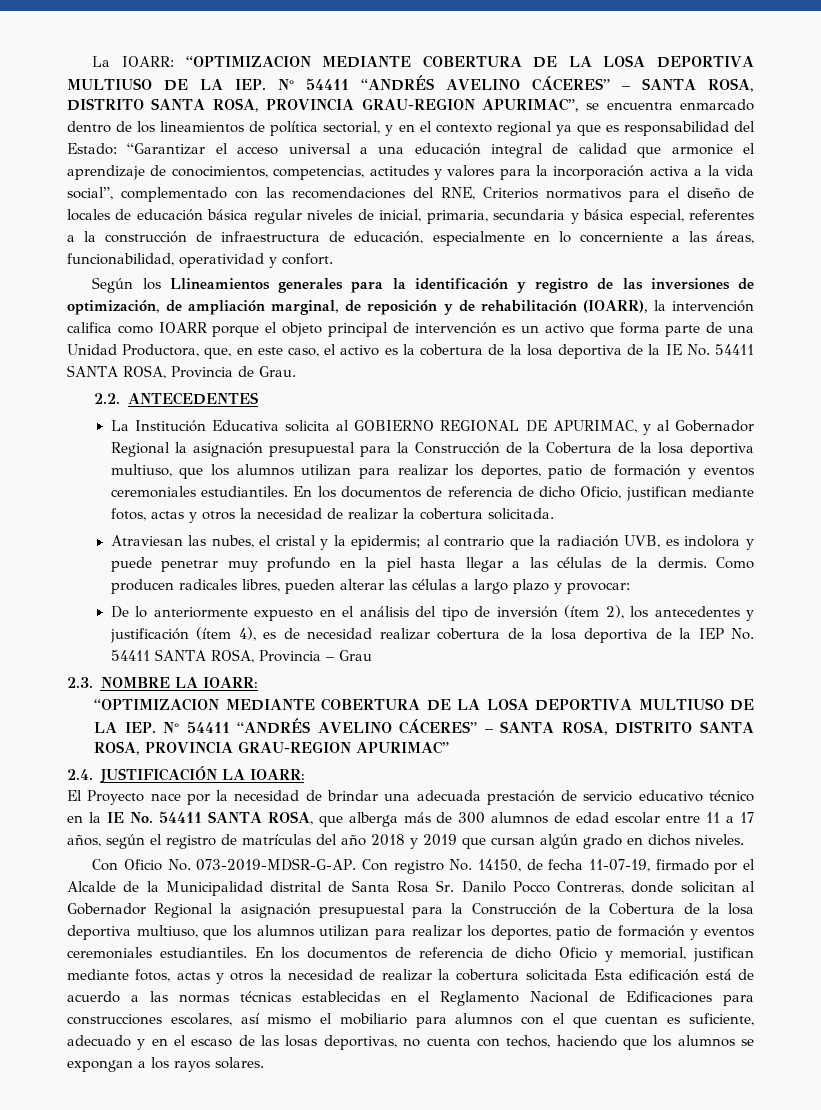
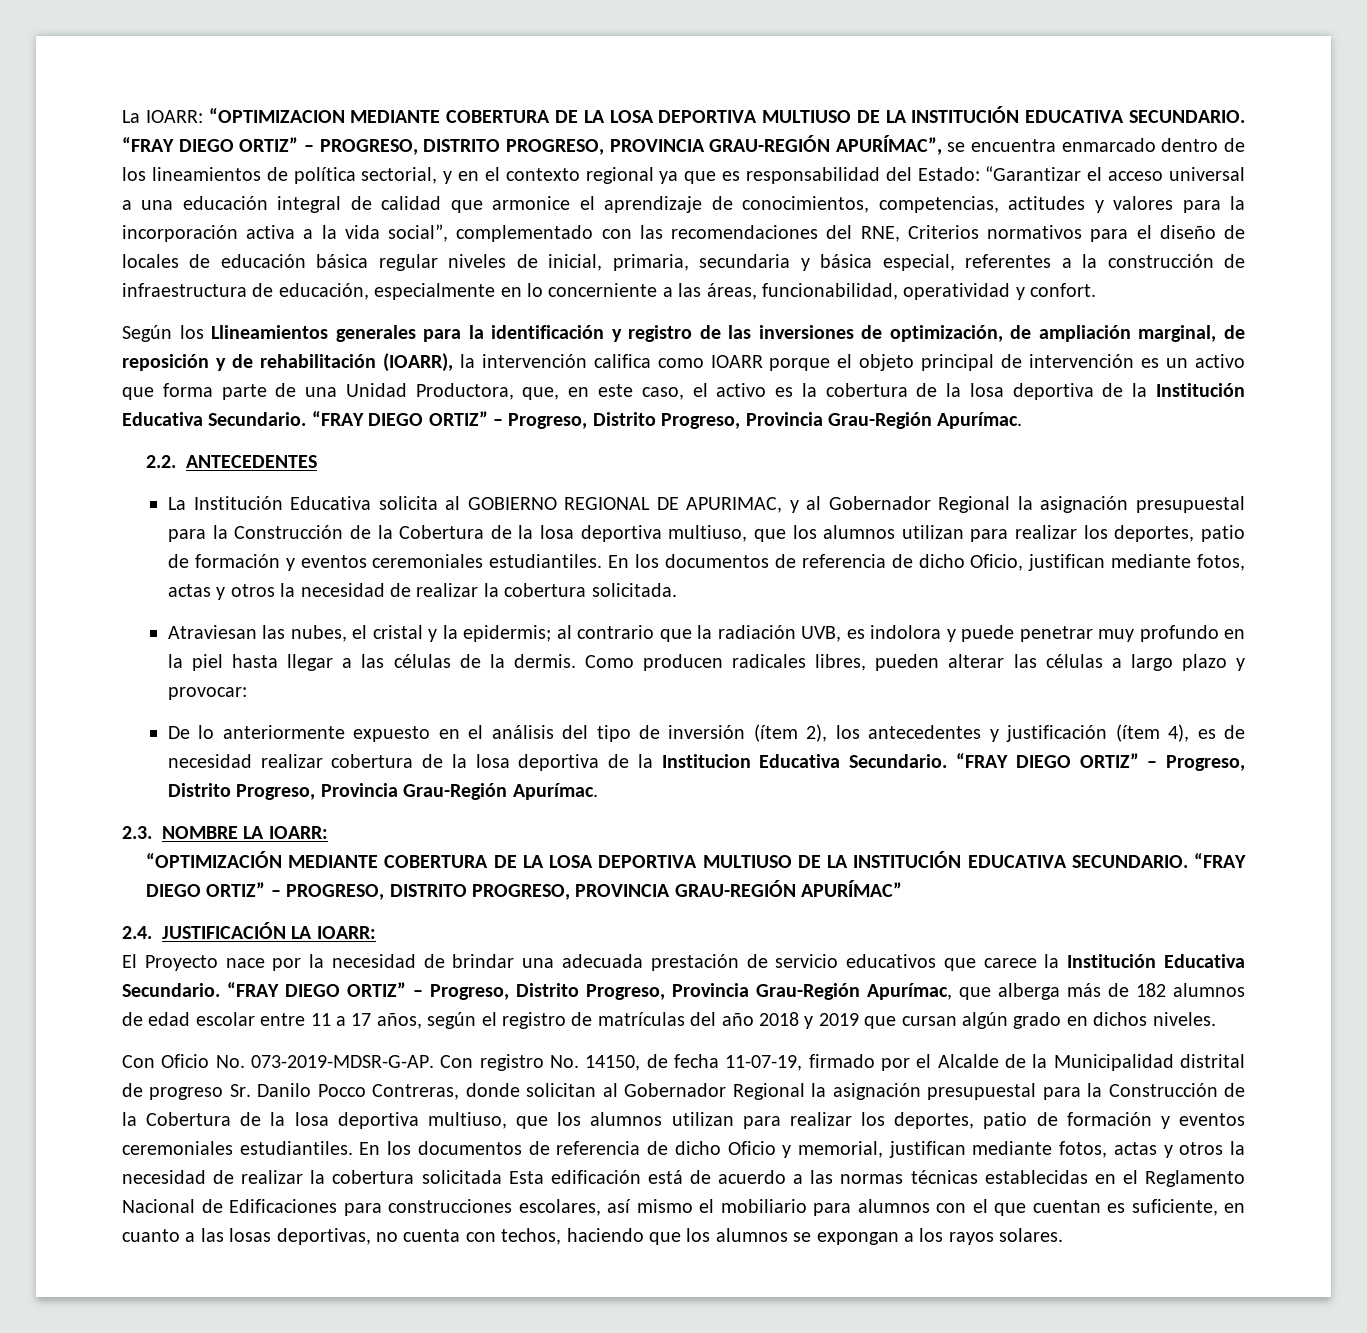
- “OPTIMIZACION MEDIANTE COBERTURA DE LA LOSA DEPORTIVA MULTIUSO DE LA IEP. N° 54411 “ANDRÉS AVELINO CÁCERES” – SANTA ROSA, DISTRITO SANTA ROSA, PROVINCIA GRAU-REGION APURIMAC”, se encuentra enmarcado dentro de los lineamientos de política sectorial, y en el contexto regional ya que es responsabilidad del Estado:
+ “OPTIMIZACION MEDIANTE COBERTURA DE LA LOSA DEPORTIVA MULTIUSO DE LA INSTITUCIÓN EDUCATIVA SECUNDARIO. “FRAY DIEGO ORTIZ” – PROGRESO, DISTRITO PROGRESO, PROVINCIA GRAU-REGIÓN APURÍMAC”, se encuentra enmarcado dentro de los lineamientos de política sectorial, y en el contexto regional ya que es responsabilidad del Estado:
- Según los Llineamientos generales para la identificación y registro de las inversiones de optimización, de ampliación marginal, de reposición y de rehabilitación (IOARR), la intervención califica como IOARR porque el objeto principal de intervención es un activo que forma parte de una Unidad Productora, que, en este caso, el activo es la cobertura de la losa deportiva de la IE No. 54411 SANTA ROSA, Provincia de Grau.
+ Según los Llineamientos generales para la identificación y registro de las inversiones de optimización, de ampliación marginal, de reposición y de rehabilitación (IOARR), la intervención califica como IOARR porque el objeto principal de intervención es un activo que forma parte de una Unidad Productora, que, en este caso, el activo es la cobertura de la losa deportiva de la Institución Educativa Secundario. “FRAY DIEGO ORTIZ” – Progreso, Distrito Progreso, Provincia Grau-Región Apurímac.
- De lo anteriormente expuesto en el análisis del tipo de inversión (ítem 2), los antecedentes y justificación (ítem 4), es de necesidad realizar cobertura de la losa deportiva de la IEP No. 54411 SANTA ROSA, Provincia – Grau
+ De lo anteriormente expuesto en el análisis del tipo de inversión (ítem 2), los antecedentes y justificación (ítem 4), es de necesidad realizar cobertura de la losa deportiva de la Institucion Educativa Secundario. “FRAY DIEGO ORTIZ” – Progreso, Distrito Progreso, Provincia Grau-Región Apurímac.
- “OPTIMIZACION MEDIANTE COBERTURA DE LA LOSA DEPORTIVA MULTIUSO DE LA IEP. N° 54411 “ANDRÉS AVELINO CÁCERES” – SANTA ROSA, DISTRITO SANTA ROSA, PROVINCIA GRAU-REGION APURIMAC”
+ “OPTIMIZACIÓN MEDIANTE COBERTURA DE LA LOSA DEPORTIVA MULTIUSO DE LA INSTITUCIÓN EDUCATIVA SECUNDARIO. “FRAY DIEGO ORTIZ” – PROGRESO, DISTRITO PROGRESO, PROVINCIA GRAU-REGIÓN APURÍMAC”
- El Proyecto nace por la necesidad de brindar una adecuada prestación de servicio educativo técnico en la IE No. 54411 SANTA ROSA, que alberga más de 300 alumnos de edad escolar entre 11 a 17 años, según el registro de matrículas del año 2018 y 2019 que cursan algún grado en dichos niveles.
+ El Proyecto nace por la necesidad de brindar una adecuada prestación de servicio educativos que carece la Institución Educativa Secundario. “FRAY DIEGO ORTIZ” – Progreso, Distrito Progreso, Provincia Grau-Región Apurímac, que alberga más de 182 alumnos de edad escolar entre 11 a 17 años, según el registro de matrículas del año 2018 y 2019 que cursan algún grado en dichos niveles.
- Con registro No. 14150, de fecha 11-07-19, firmado por el Alcalde de la Municipalidad distrital de Santa Rosa Sr. Danilo Pocco Contreras, donde solicitan al Gobernador Regional la asignación presupuestal para la Construcción de la Cobertura de la losa deportiva multiuso, que los alumnos utilizan para realizar los deportes, patio de formación y eventos ceremoniales estudiantiles.
+ Con registro No. 14150, de fecha 11-07-19, firmado por el Alcalde de la Municipalidad distrital de progreso Sr. Danilo Pocco Contreras, donde solicitan al Gobernador Regional la asignación presupuestal para la Construcción de la Cobertura de la losa deportiva multiuso, que los alumnos utilizan para realizar los deportes, patio de formación y eventos ceremoniales estudiantiles.
- En los documentos de referencia de dicho Oficio y memorial, justifican mediante fotos, actas y otros la necesidad de realizar la cobertura solicitada Esta edificación está de acuerdo a las normas técnicas establecidas en el Reglamento Nacional de Edificaciones para construcciones escolares, así mismo el mobiliario para alumnos con el que cuentan es suficiente, adecuado y en el escaso de las losas deportivas, no cuenta con techos, haciendo que los alumnos se expongan a los rayos solares.
+ En los documentos de referencia de dicho Oficio y memorial, justifican mediante fotos, actas y otros la necesidad de realizar la cobertura solicitada Esta edificación está de acuerdo a las normas técnicas establecidas en el Reglamento Nacional de Edificaciones para construcciones escolares, así mismo el mobiliario para alumnos con el que cuentan es suficiente, en cuanto a las losas deportivas, no cuenta con techos, haciendo que los alumnos se expongan a los rayos solares.

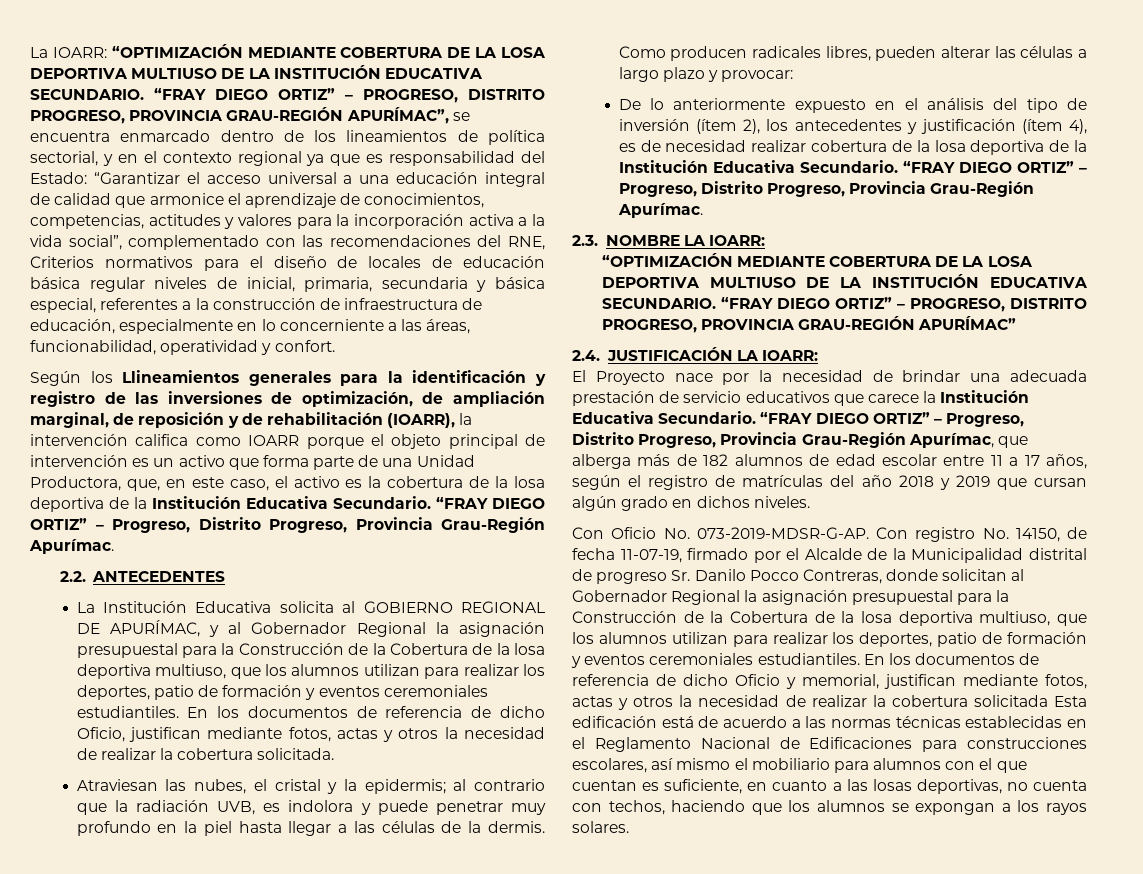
- La IOARR: “OPTIMIZACION MEDIANTE COBERTURA DE LA LOSA DEPORTIVA MULTIUSO DE LA INSTITUCIÓN EDUCATIVA SECUNDARIO.
+ La IOARR: “OPTIMIZACIÓN MEDIANTE COBERTURA DE LA LOSA DEPORTIVA MULTIUSO DE LA INSTITUCIÓN EDUCATIVA SECUNDARIO.
- La Institución Educativa solicita al GOBIERNO REGIONAL DE APURIMAC, y al Gobernador Regional la asignación presupuestal para la Construcción de la Cobertura de la losa deportiva multiuso, que los alumnos utilizan para realizar los deportes, patio de formación y eventos ceremoniales estudiantiles.
+ La Institución Educativa solicita al GOBIERNO REGIONAL DE APURÍMAC, y al Gobernador Regional la asignación presupuestal para la Construcción de la Cobertura de la losa deportiva multiuso, que los alumnos utilizan para realizar los deportes, patio de formación y eventos ceremoniales estudiantiles.
- De lo anteriormente expuesto en el análisis del tipo de inversión (ítem 2), los antecedentes y justificación (ítem 4), es de necesidad realizar cobertura de la losa deportiva de la Institucion Educativa Secundario.
+ De lo anteriormente expuesto en el análisis del tipo de inversión (ítem 2), los antecedentes y justificación (ítem 4), es de necesidad realizar cobertura de la losa deportiva de la Institución Educativa Secundario.

